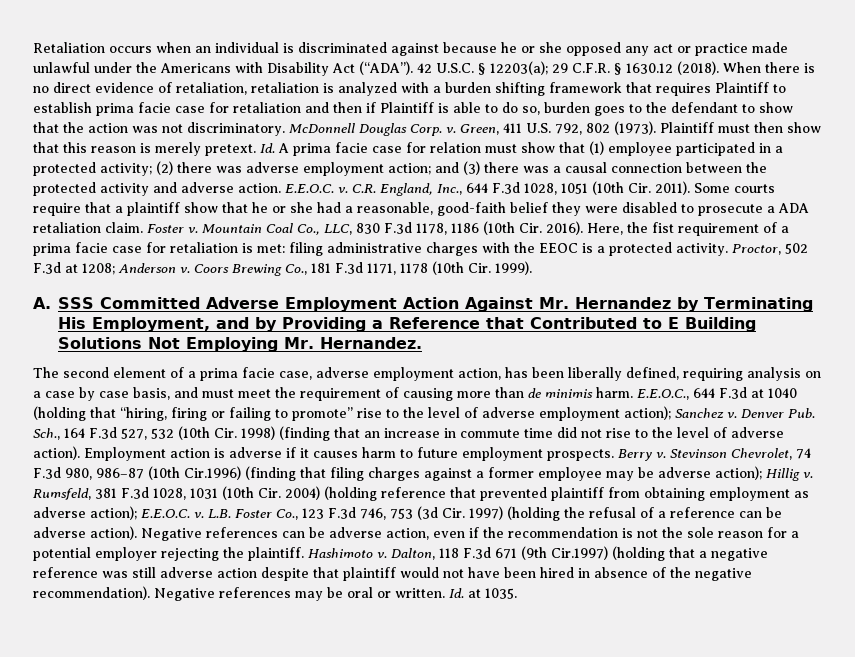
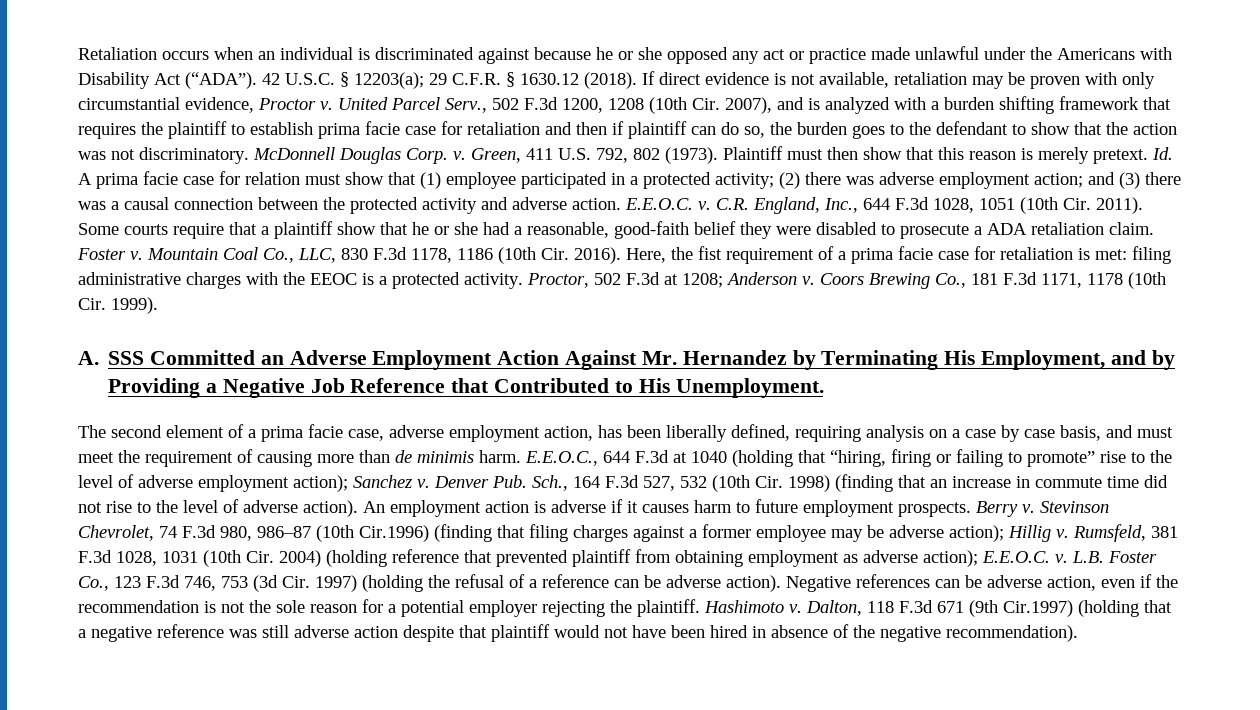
- When there is no direct evidence of retaliation, retaliation is analyzed with a burden shifting framework that requires Plaintiff to establish prima facie case for retaliation and then if Plaintiff is able to do so, burden goes to the defendant to show that the action was not discriminatory.
+ If direct evidence is not available, retaliation may be proven with only circumstantial evidence, Proctor v. United Parcel Serv., 502 F.3d 1200, 1208 (10th Cir. 2007), and is analyzed with a burden shifting framework that requires the plaintiff to establish prima facie case for retaliation and then if plaintiff can do so, the burden goes to the defendant to show that the action was not discriminatory.
- A. SSS Committed Adverse Employment Action Against Mr. Hernandez by Terminating His Employment, and by Providing a Reference that Contributed to E Building Solutions Not Employing Mr. Hernandez.
+ A. SSS Committed an Adverse Employment Action Against Mr. Hernandez by Terminating His Employment, and by Providing a Negative Job Reference that Contributed to His Unemployment.
- Employment action is adverse if it causes harm to future employment prospects.
+ An employment action is adverse if it causes harm to future employment prospects.
- Negative references may be oral or written. Id. at 1035.

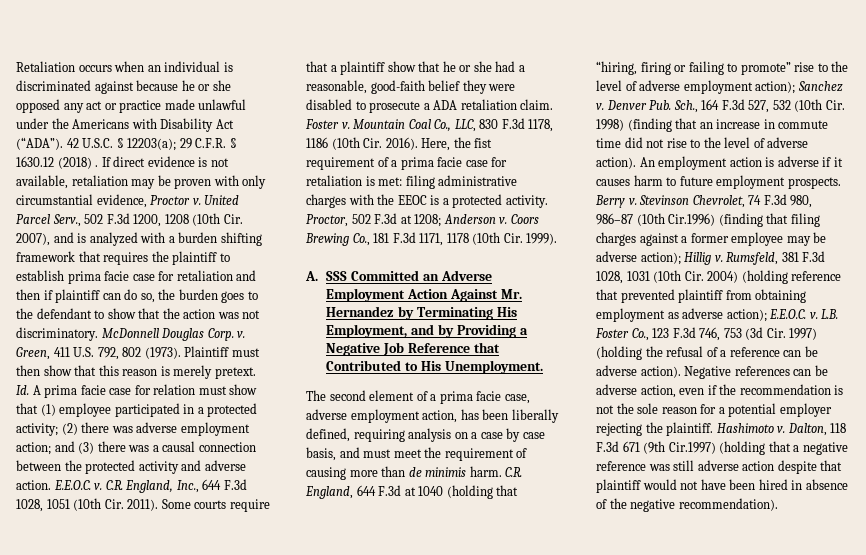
- 42 U.S.C. § 12203(a); 29 C.F.R. § 1630.12 (2018).
+ 42 U.S.C. § 12203(a); 29 C.F.R. § 1630.12 (2018) .
- E.E.O.C., 644 F.3d at 1040 (holding that “hiring, firing or failing to promote” rise to the level of adverse employment action); Sanchez v.
+ C.R. England, 644 F.3d at 1040 (holding that “hiring, firing or failing to promote” rise to the level of adverse employment action); Sanchez v.

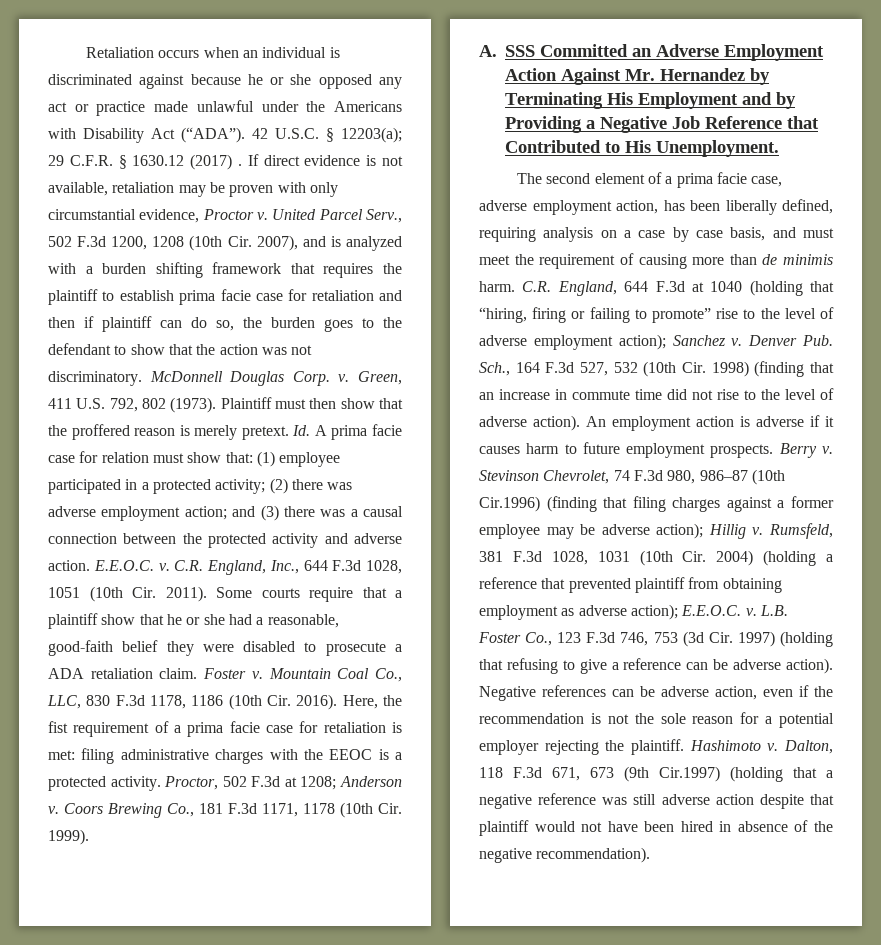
- 42 U.S.C. § 12203(a); 29 C.F.R. § 1630.12 (2018) .
+ 42 U.S.C. § 12203(a); 29 C.F.R. § 1630.12 (2017) .
- Plaintiff must then show that this reason is merely pretext.
+ Plaintiff must then show that the proffered reason is merely pretext.
- Id. A prima facie case for relation must show that (1) employee participated in a protected activity; (2) there was adverse employment action; and (3) there was a causal connection between the protected activity and adverse action.
+ Id. A prima facie case for relation must show that: (1) employee participated in a protected activity; (2) there was adverse employment action; and (3) there was a causal connection between the protected activity and adverse action.
- A. SSS Committed an Adverse Employment Action Against Mr. Hernandez by Terminating His Employment, and by Providing a Negative Job Reference that Contributed to His Unemployment.
+ A. SSS Committed an Adverse Employment Action Against Mr. Hernandez by Terminating His Employment and by Providing a Negative Job Reference that Contributed to His Unemployment.
- Rumsfeld, 381 F.3d 1028, 1031 (10th Cir. 2004) (holding reference that prevented plaintiff from obtaining employment as adverse action); E.E.O.C. v.
+ Rumsfeld, 381 F.3d 1028, 1031 (10th Cir. 2004) (holding a reference that prevented plaintiff from obtaining employment as adverse action); E.E.O.C. v.
- L.B. Foster Co., 123 F.3d 746, 753 (3d Cir. 1997) (holding the refusal of a reference can be adverse action).
+ L.B. Foster Co., 123 F.3d 746, 753 (3d Cir. 1997) (holding that refusing to give a reference can be adverse action).
- Dalton, 118 F.3d 671 (9th Cir.1997) (holding that a negative reference was still adverse action despite that plaintiff would not have been hired in absence of the negative recommendation).
+ Dalton, 118 F.3d 671, 673 (9th Cir.1997) (holding that a negative reference was still adverse action despite that plaintiff would not have been hired in absence of the negative recommendation).

